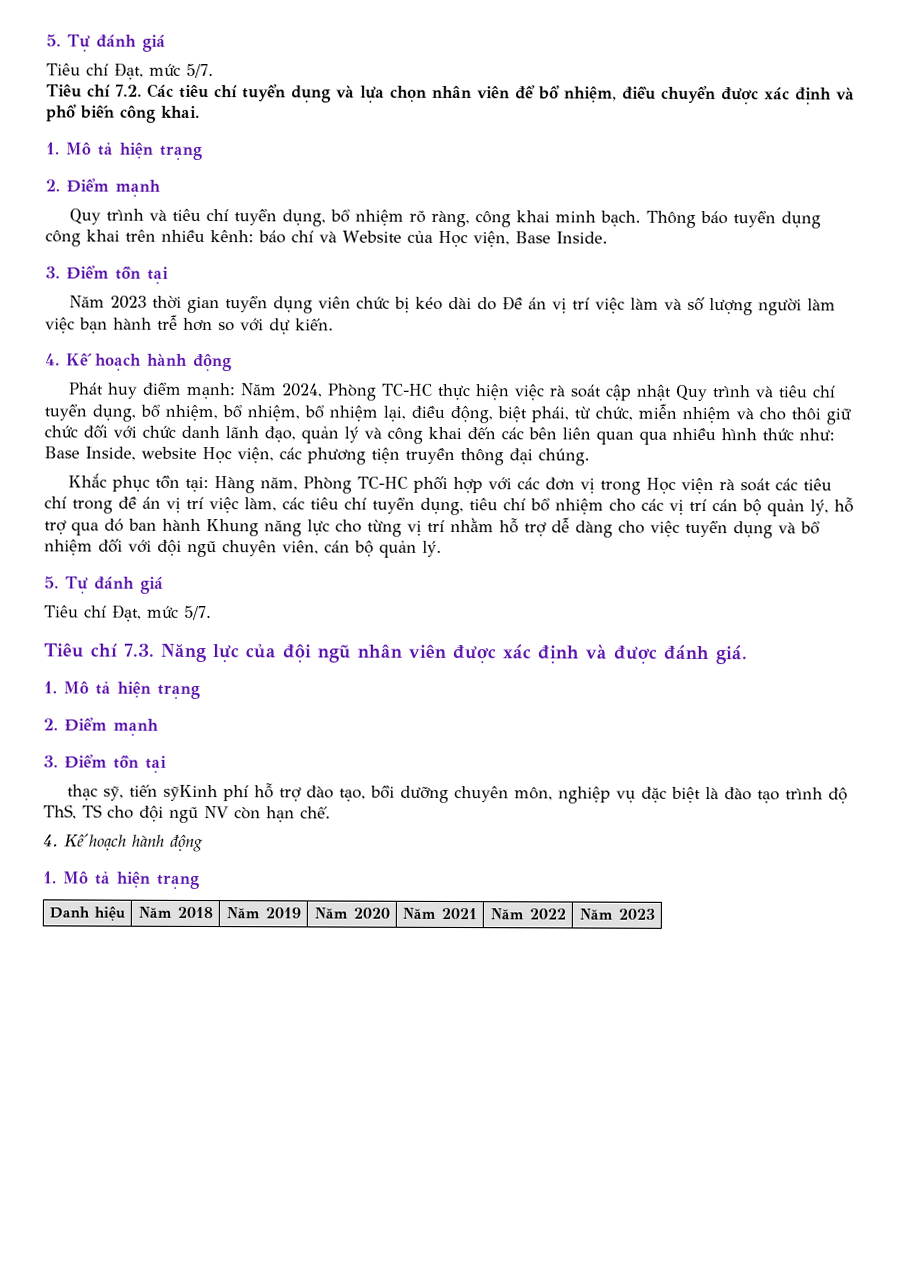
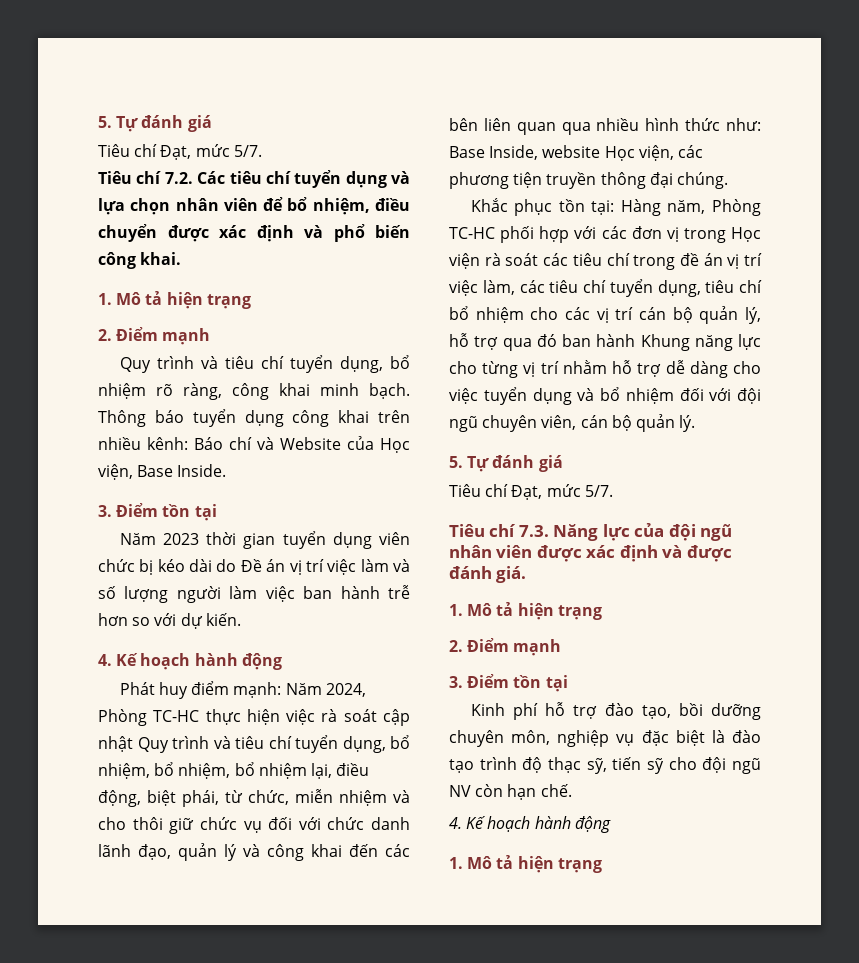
- Thông báo tuyển dụng công khai trên nhiều kênh: báo chí và Website của Học viện, Base Inside.
+ Thông báo tuyển dụng công khai trên nhiều kênh: Báo chí và Website của Học viện, Base Inside.
- Năm 2023 thời gian tuyển dụng viên chức bị kéo dài do Đề án vị trí việc làm và số lượng người làm việc bạn hành trễ hơn so với dự kiến.
+ Năm 2023 thời gian tuyển dụng viên chức bị kéo dài do Đề án vị trí việc làm và số lượng người làm việc ban hành trễ hơn so với dự kiến.
- Năm 2024, Phòng TC-HC thực hiện việc rà soát cập nhật Quy trình và tiêu chí tuyển dụng, bổ nhiệm, bổ nhiệm, bổ nhiệm lại, điều động, biệt phái, từ chức, miễn nhiệm và cho thôi giữ chức đối với chức danh lãnh đạo, quản lý và công khai đến các bên liên quan qua nhiều hình thức như:
+ Năm 2024, Phòng TC-HC thực hiện việc rà soát cập nhật Quy trình và tiêu chí tuyển dụng, bổ nhiệm, bổ nhiệm, bổ nhiệm lại, điều động, biệt phái, từ chức, miễn nhiệm và cho thôi giữ chức vụ đối với chức danh lãnh đạo, quản lý và công khai đến các bên liên quan qua nhiều hình thức như:
- thạc sỹ, tiến sỹKinh phí hỗ trợ đào tạo, bồi dưỡng chuyên môn, nghiệp vụ đặc biệt là đào tạo trình độ ThS, TS cho đội ngũ NV còn hạn chế.
+ Kinh phí hỗ trợ đào tạo, bồi dưỡng chuyên môn, nghiệp vụ đặc biệt là đào tạo trình độ thạc sỹ, tiến sỹ cho đội ngũ NV còn hạn chế.
- Danh hiệu | Năm 2018 | Năm 2019 | Năm 2020 | Năm 2021 | Năm 2022 | Năm 2023

